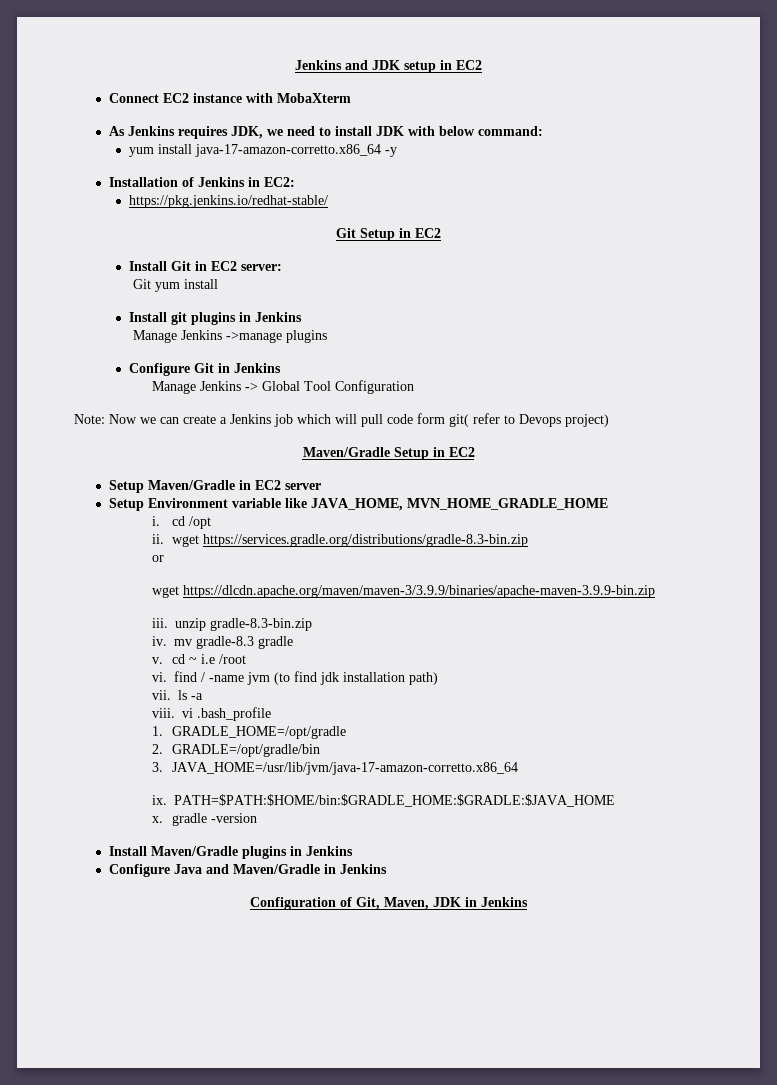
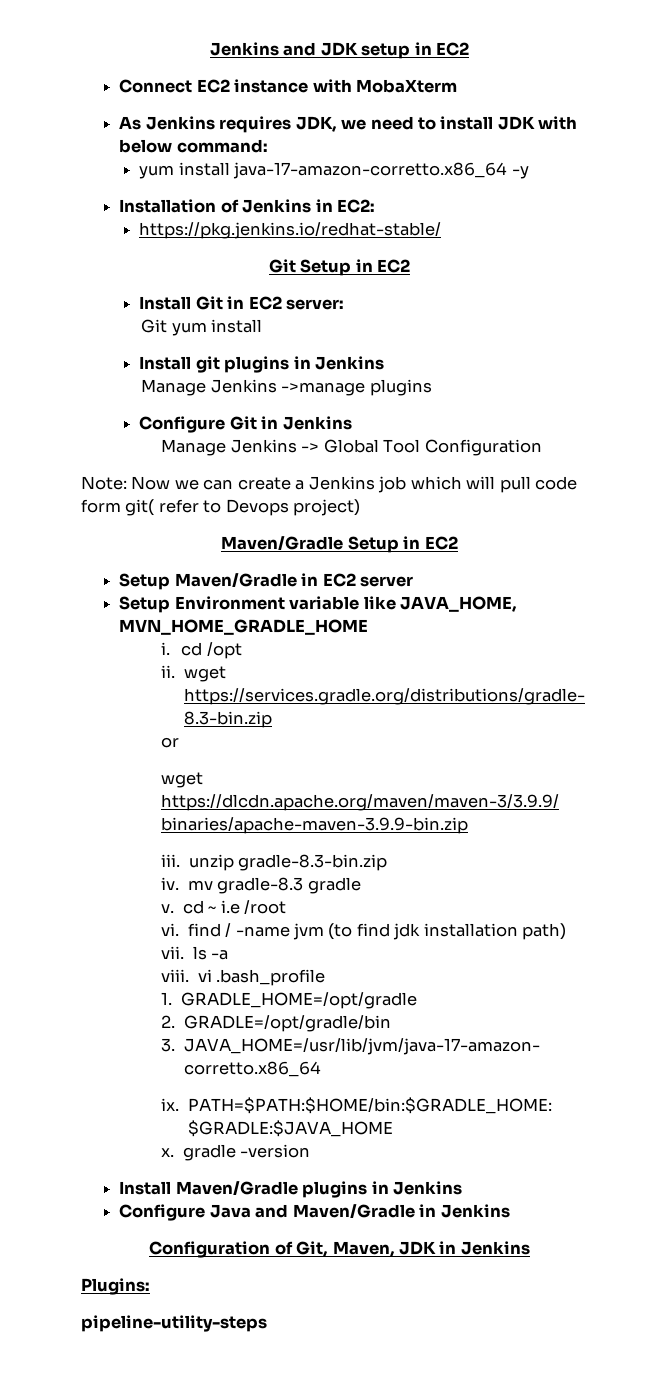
+ Plugins:
+ pipeline-utility-steps

